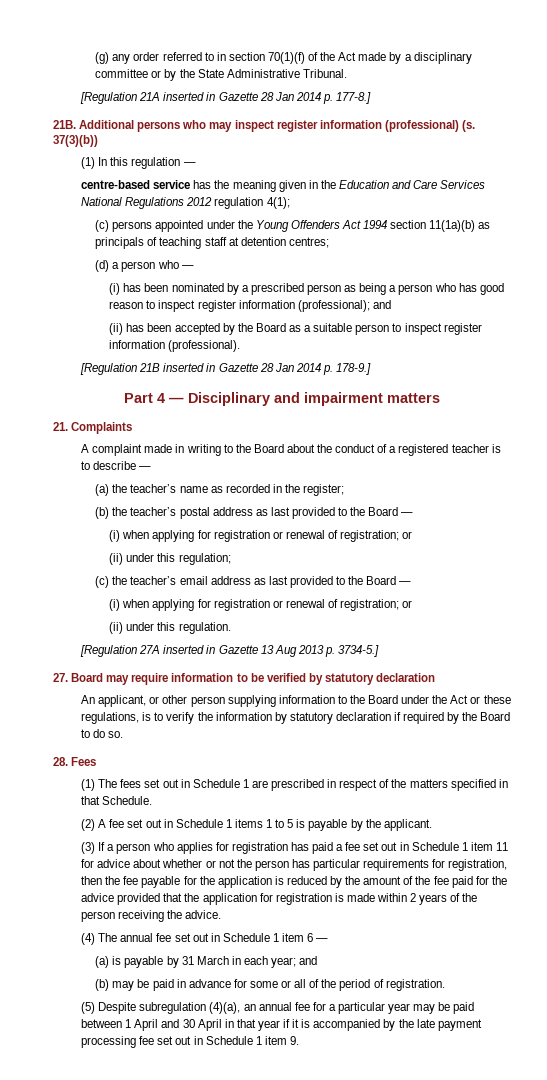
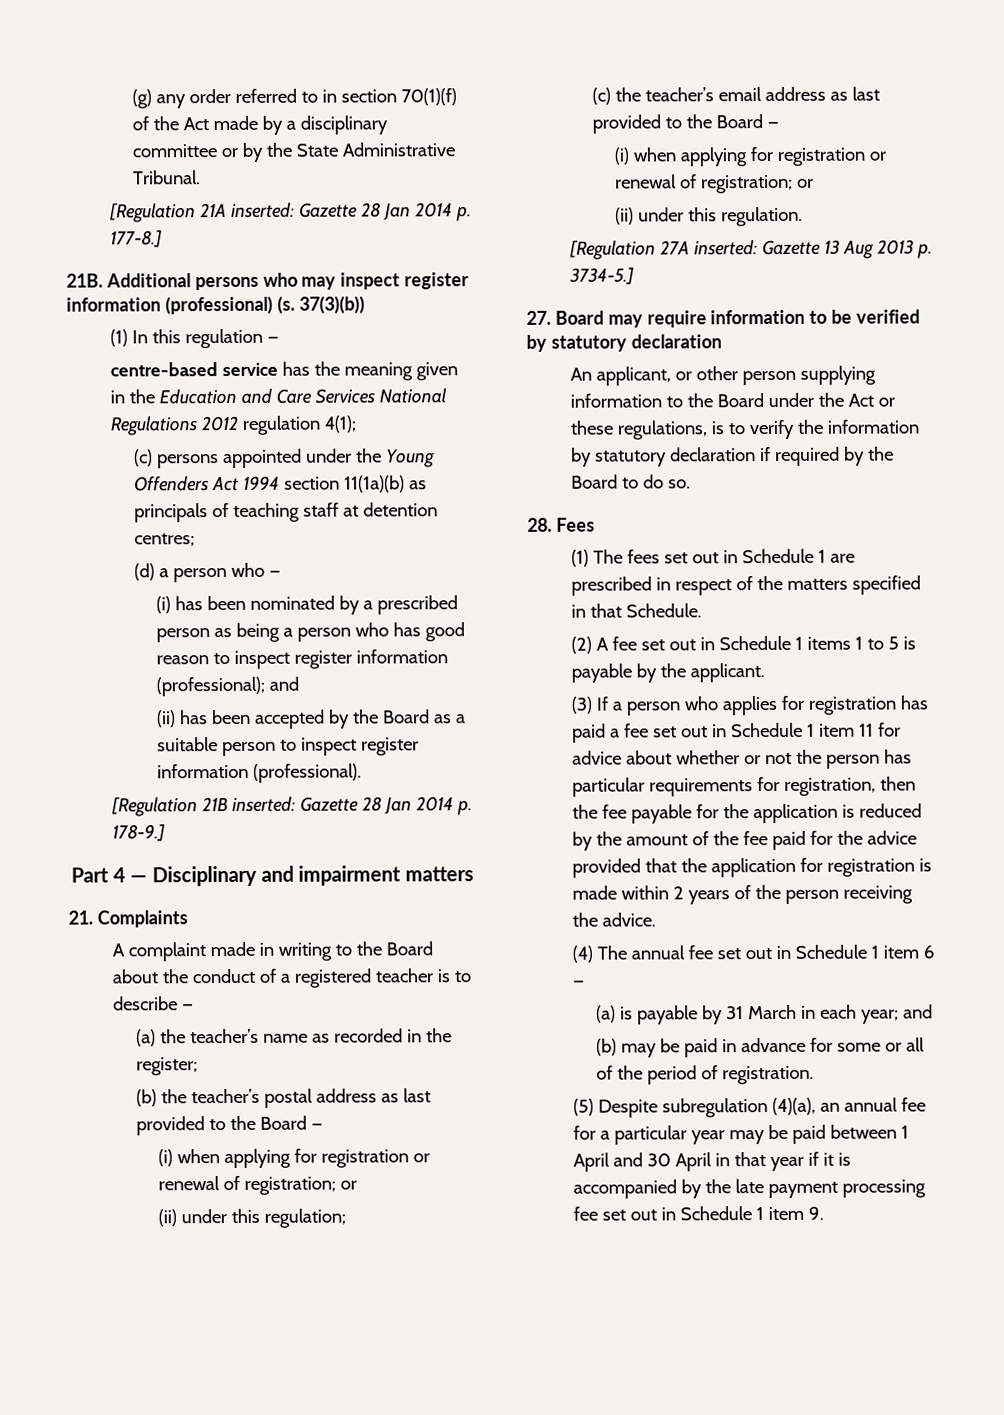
- [Regulation 21A inserted in Gazette 28 Jan 2014 p. 177-8.]
+ [Regulation 21A inserted: Gazette 28 Jan 2014 p. 177-8.]
- [Regulation 21B inserted in Gazette 28 Jan 2014 p. 178-9.]
+ [Regulation 21B inserted: Gazette 28 Jan 2014 p. 178-9.]
- [Regulation 27A inserted in Gazette 13 Aug 2013 p. 3734-5.]
+ [Regulation 27A inserted: Gazette 13 Aug 2013 p. 3734-5.]

